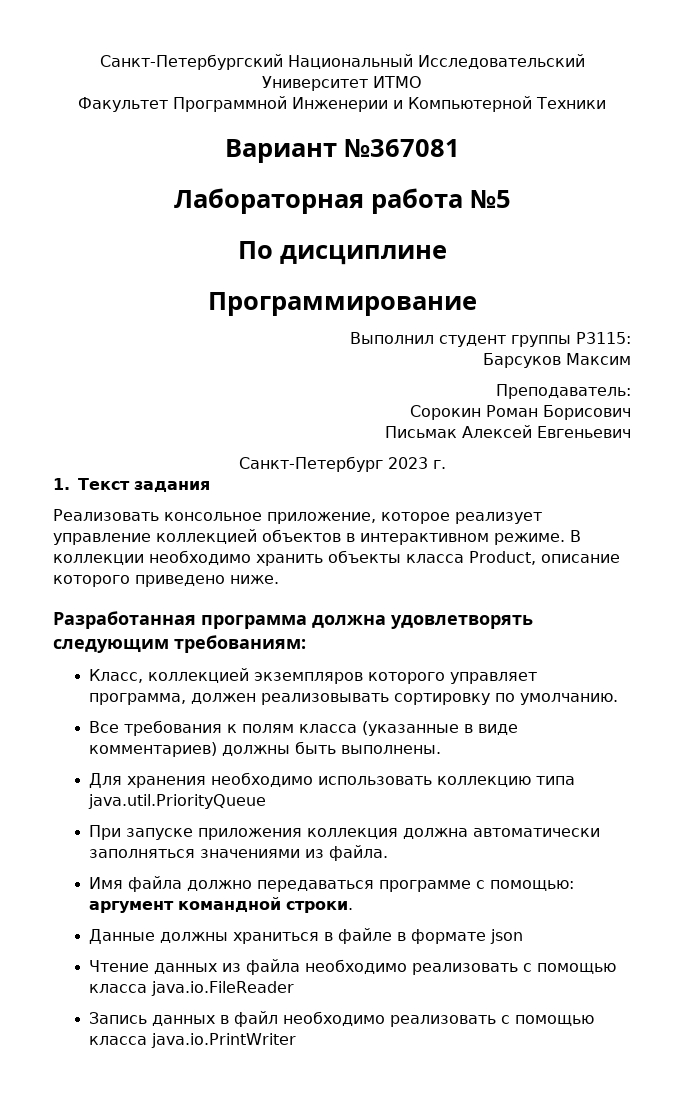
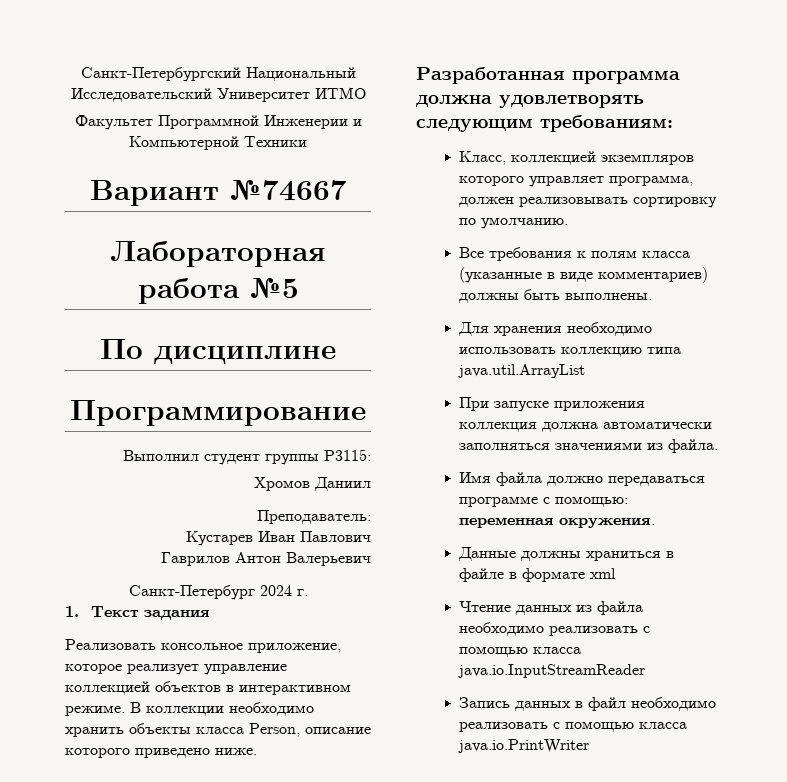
- Вариант №367081
+ Вариант №74667
- Барсуков Максим
+ Хромов Даниил
- Сорокин Роман Борисович
- Письмак Алексей Евгеньевич
+ Кустарев Иван Павлович
+ Гаврилов Антон Валерьевич
- Санкт-Петербург 2023 г.
+ Санкт-Петербург 2024 г.
- В коллекции необходимо хранить объекты класса Product, описание которого приведено ниже.
+ В коллекции необходимо хранить объекты класса Person, описание которого приведено ниже.
- Для хранения необходимо использовать коллекцию типа java.util.PriorityQueue
+ Для хранения необходимо использовать коллекцию типа java.util.ArrayList
- Имя файла должно передаваться программе с помощью: аргумент командной строки.
+ Имя файла должно передаваться программе с помощью: переменная окружения.
- Данные должны храниться в файле в формате json
+ Данные должны храниться в файле в формате xml
- Чтение данных из файла необходимо реализовать с помощью класса java.io.FileReader
+ Чтение данных из файла необходимо реализовать с помощью класса java.io.InputStreamReader

